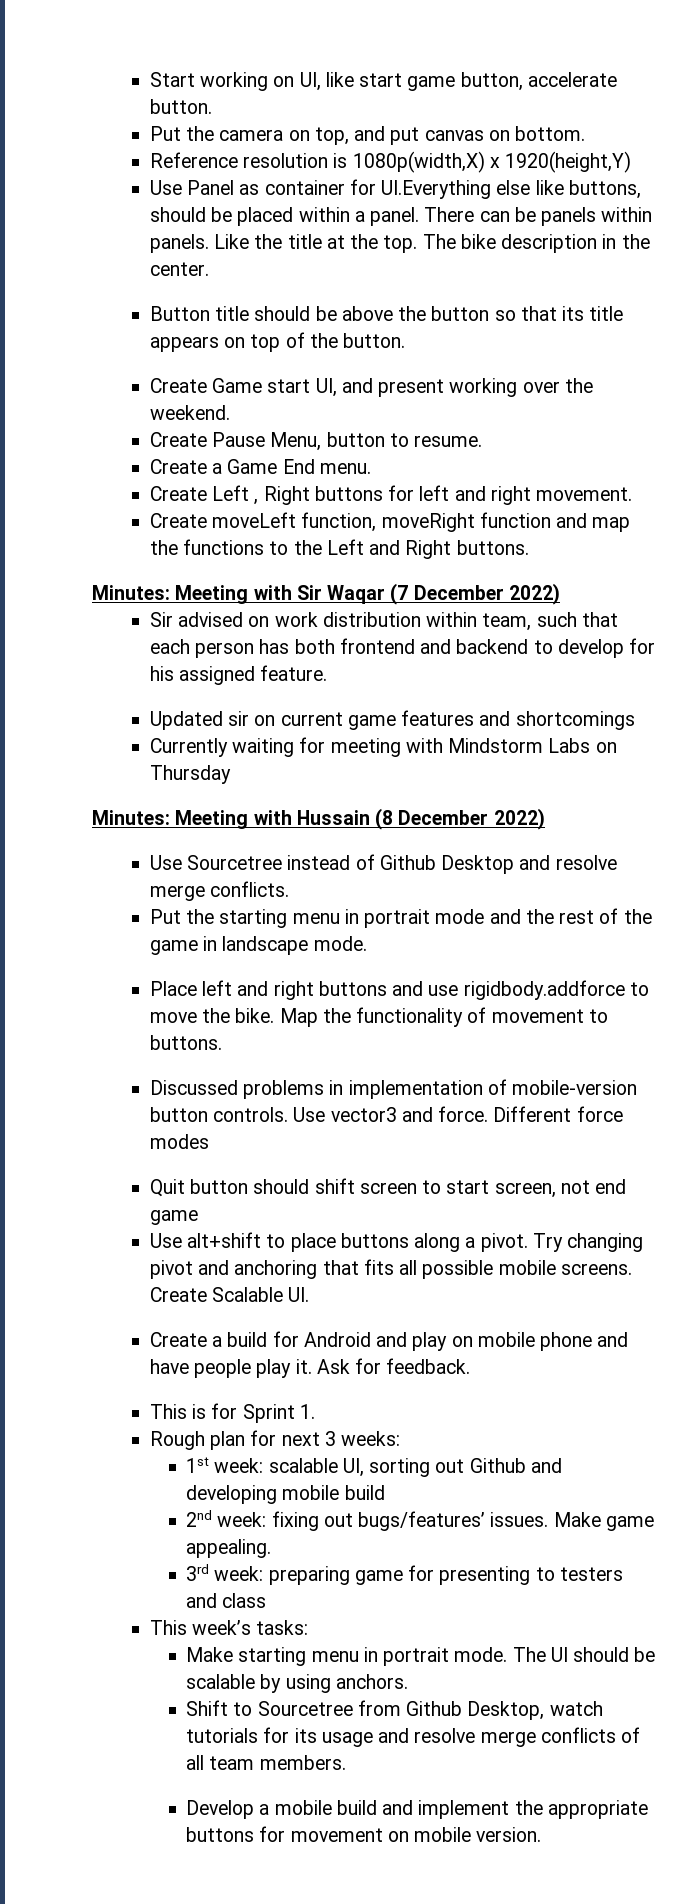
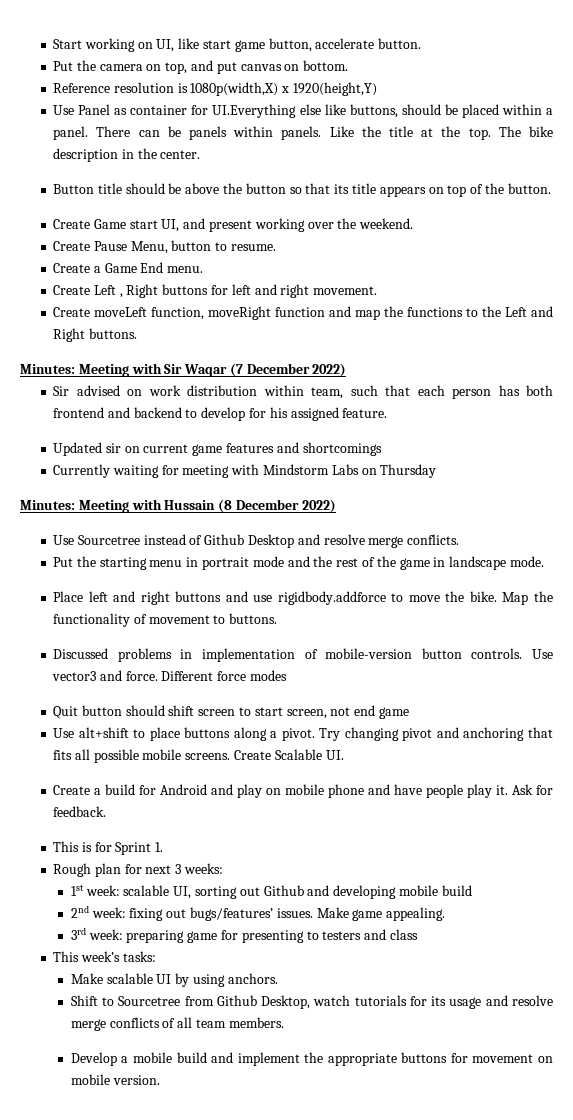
- Make starting menu in portrait mode. The UI should be scalable by using anchors.
+ Make scalable UI by using anchors.

